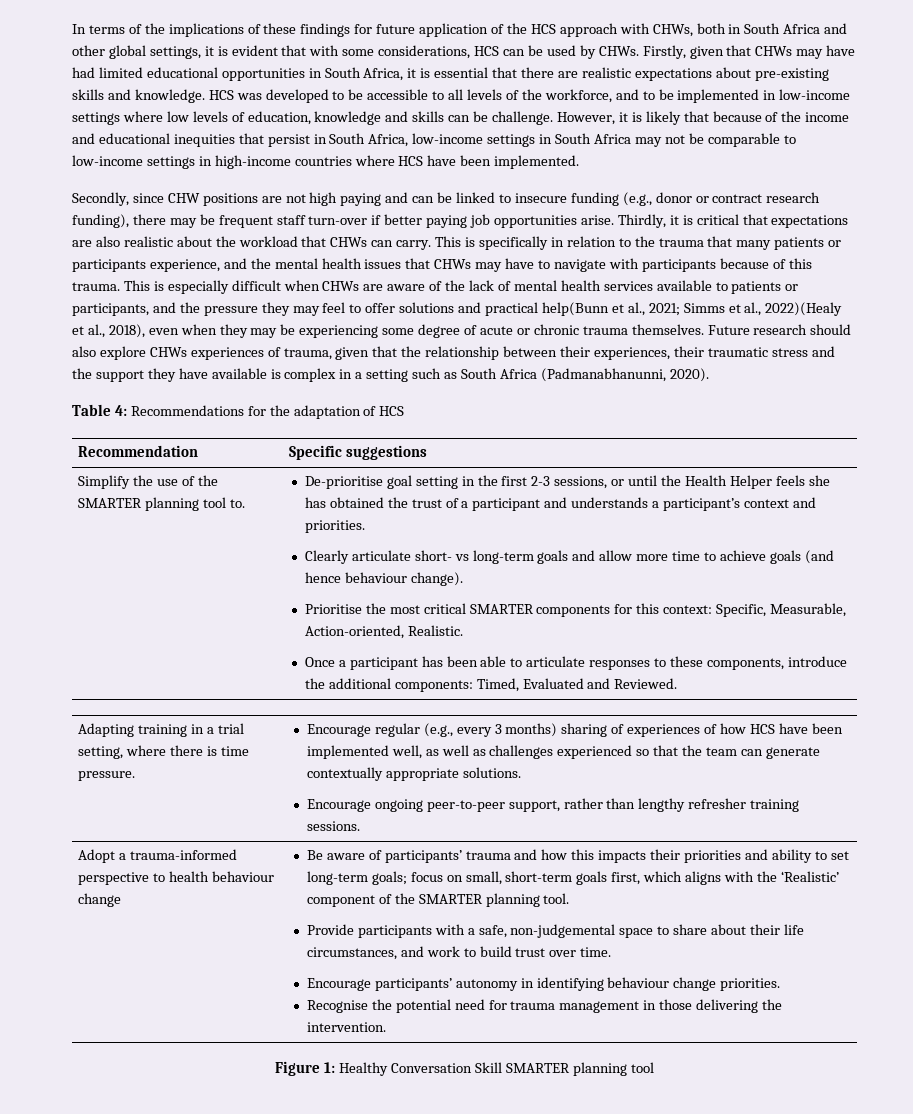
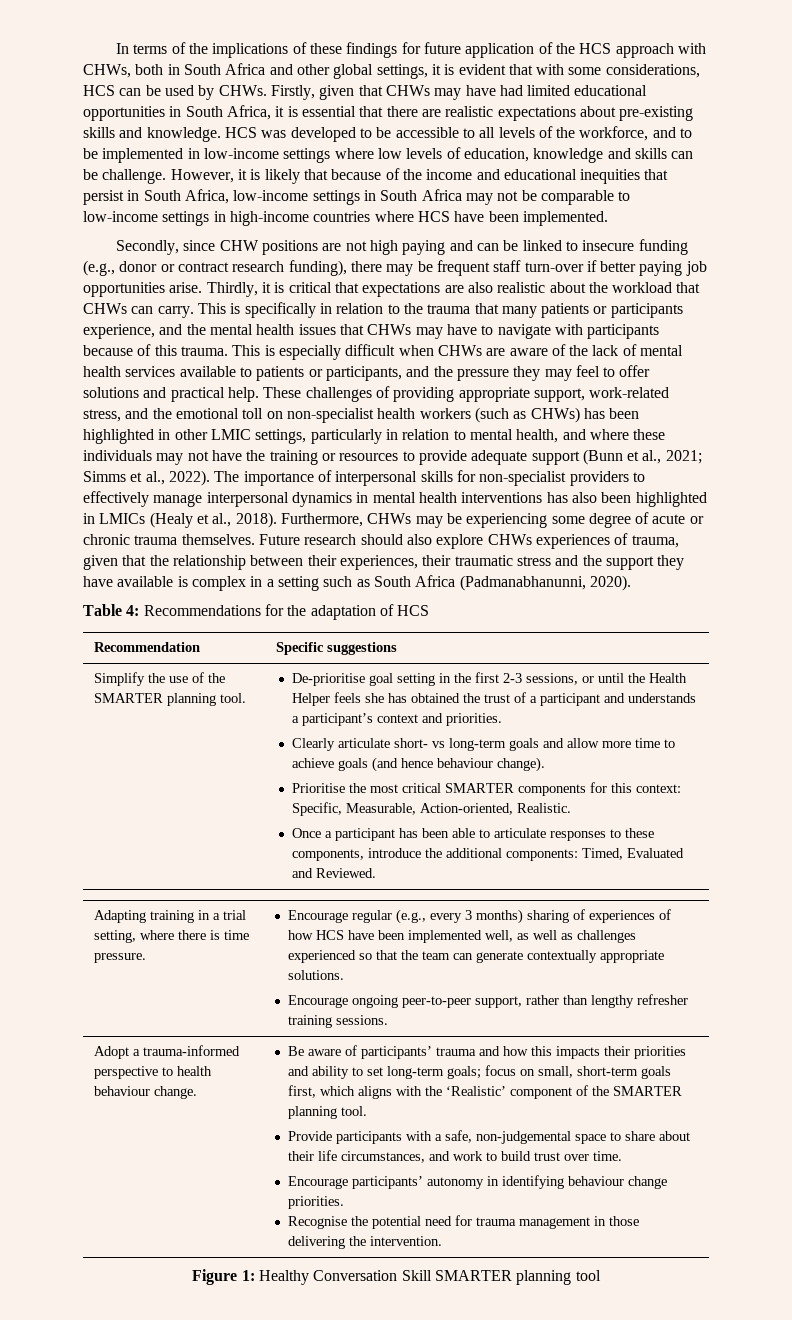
- This is especially difficult when CHWs are aware of the lack of mental health services available to patients or participants, and the pressure they may feel to offer solutions and practical help(Bunn et al., 2021; Simms et al., 2022)(Healy et al., 2018), even when they may be experiencing some degree of acute or chronic trauma themselves.
+ This is especially difficult when CHWs are aware of the lack of mental health services available to patients or participants, and the pressure they may feel to offer solutions and practical help. These challenges of providing appropriate support, work-related stress, and the emotional toll on non-specialist health workers (such as CHWs) has been highlighted in other LMIC settings, particularly in relation to mental health, and where these individuals may not have the training or resources to provide adequate support (Bunn et al., 2021; Simms et al., 2022). The importance of interpersonal skills for non-specialist providers to effectively manage interpersonal dynamics in mental health interventions has also been highlighted in LMICs (Healy et al., 2018). Furthermore, CHWs may be experiencing some degree of acute or chronic trauma themselves.
- Simplify the use of the SMARTER planning tool to.
+ Simplify the use of the SMARTER planning tool.
- Adopt a trauma-informed perspective to health behaviour change
+ Adopt a trauma-informed perspective to health behaviour change.

